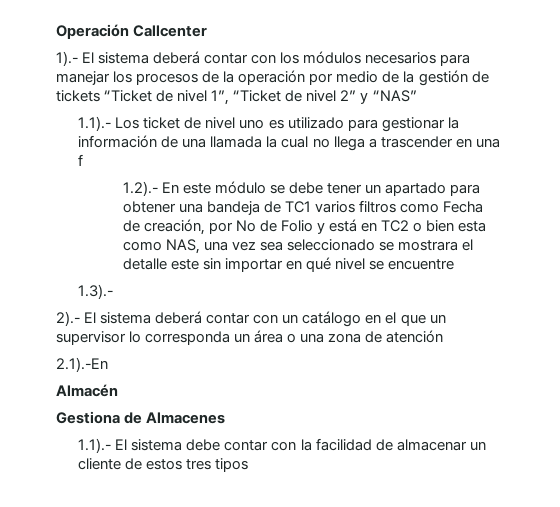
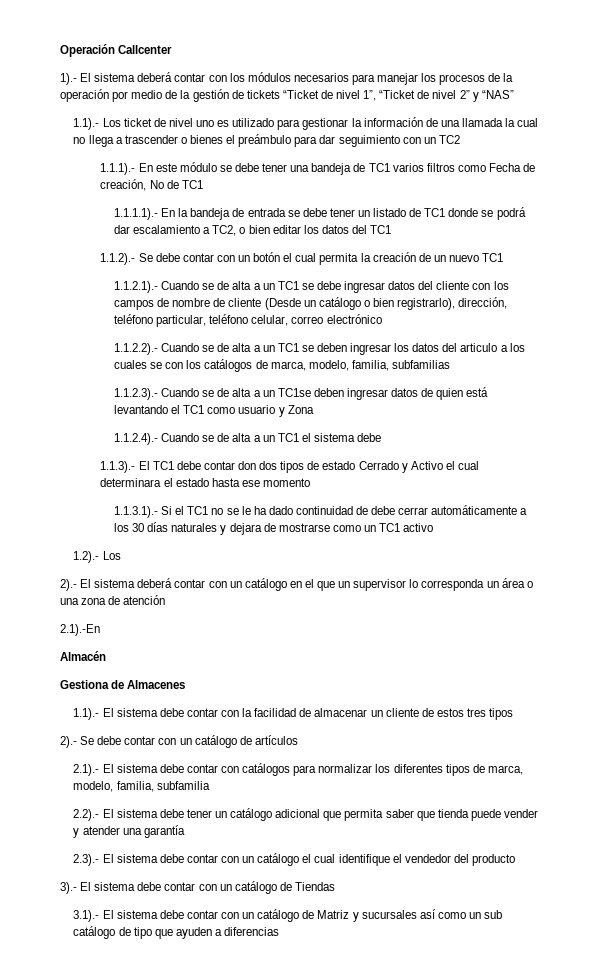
- 1.1).- Los ticket de nivel uno es utilizado para gestionar la información de una llamada la cual no llega a trascender en una f
- 1.2).- En este módulo se debe tener un apartado para obtener una bandeja de TC1 varios filtros como Fecha de creación, por No de Folio y está en TC2 o bien esta como NAS, una vez sea seleccionado se mostrara el detalle este sin importar en qué nivel se encuentre
- 1.3).-
+ 1.1).- Los ticket de nivel uno es utilizado para gestionar la información de una llamada la cual no llega a trascender o bienes el preámbulo para dar seguimiento con un TC2
+ 1.1.1).- En este módulo se debe tener una bandeja de TC1 varios filtros como Fecha de creación, No de TC1
+ 1.1.1.1).- En la bandeja de entrada se debe tener un listado de TC1 donde se podrá dar escalamiento a TC2, o bien editar los datos del TC1
+ 1.1.2).- Se debe contar con un botón el cual permita la creación de un nuevo TC1
+ 1.1.2.1).- Cuando se de alta a un TC1 se debe ingresar datos del cliente con los campos de nombre de cliente (Desde un catálogo o bien registrarlo), dirección, teléfono particular, teléfono celular, correo electrónico
+ 1.1.2.2).- Cuando se de alta a un TC1 se deben ingresar los datos del articulo a los cuales se con los catálogos de marca, modelo, familia, subfamilias
+ 1.1.2.3).- Cuando se de alta a un TC1se deben ingresar datos de quien está levantando el TC1 como usuario y Zona
+ 1.1.2.4).- Cuando se de alta a un TC1 el sistema debe
+ 1.1.3).- El TC1 debe contar don dos tipos de estado Cerrado y Activo el cual determinara el estado hasta ese momento
+ 1.1.3.1).- Si el TC1 no se le ha dado continuidad de debe cerrar automáticamente a los 30 días naturales y dejara de mostrarse como un TC1 activo
+ 1.2).- Los
+ 2).- Se debe contar con un catálogo de artículos
+ 2.1).- El sistema debe contar con catálogos para normalizar los diferentes tipos de marca, modelo, familia, subfamilia
+ 2.2).- El sistema debe tener un catálogo adicional que permita saber que tienda puede vender y atender una garantía
+ 2.3).- El sistema debe contar con un catálogo el cual identifique el vendedor del producto
+ 3).- El sistema debe contar con un catálogo de Tiendas
+ 3.1).- El sistema debe contar con un catálogo de Matriz y sucursales así como un sub catálogo de tipo que ayuden a diferencias

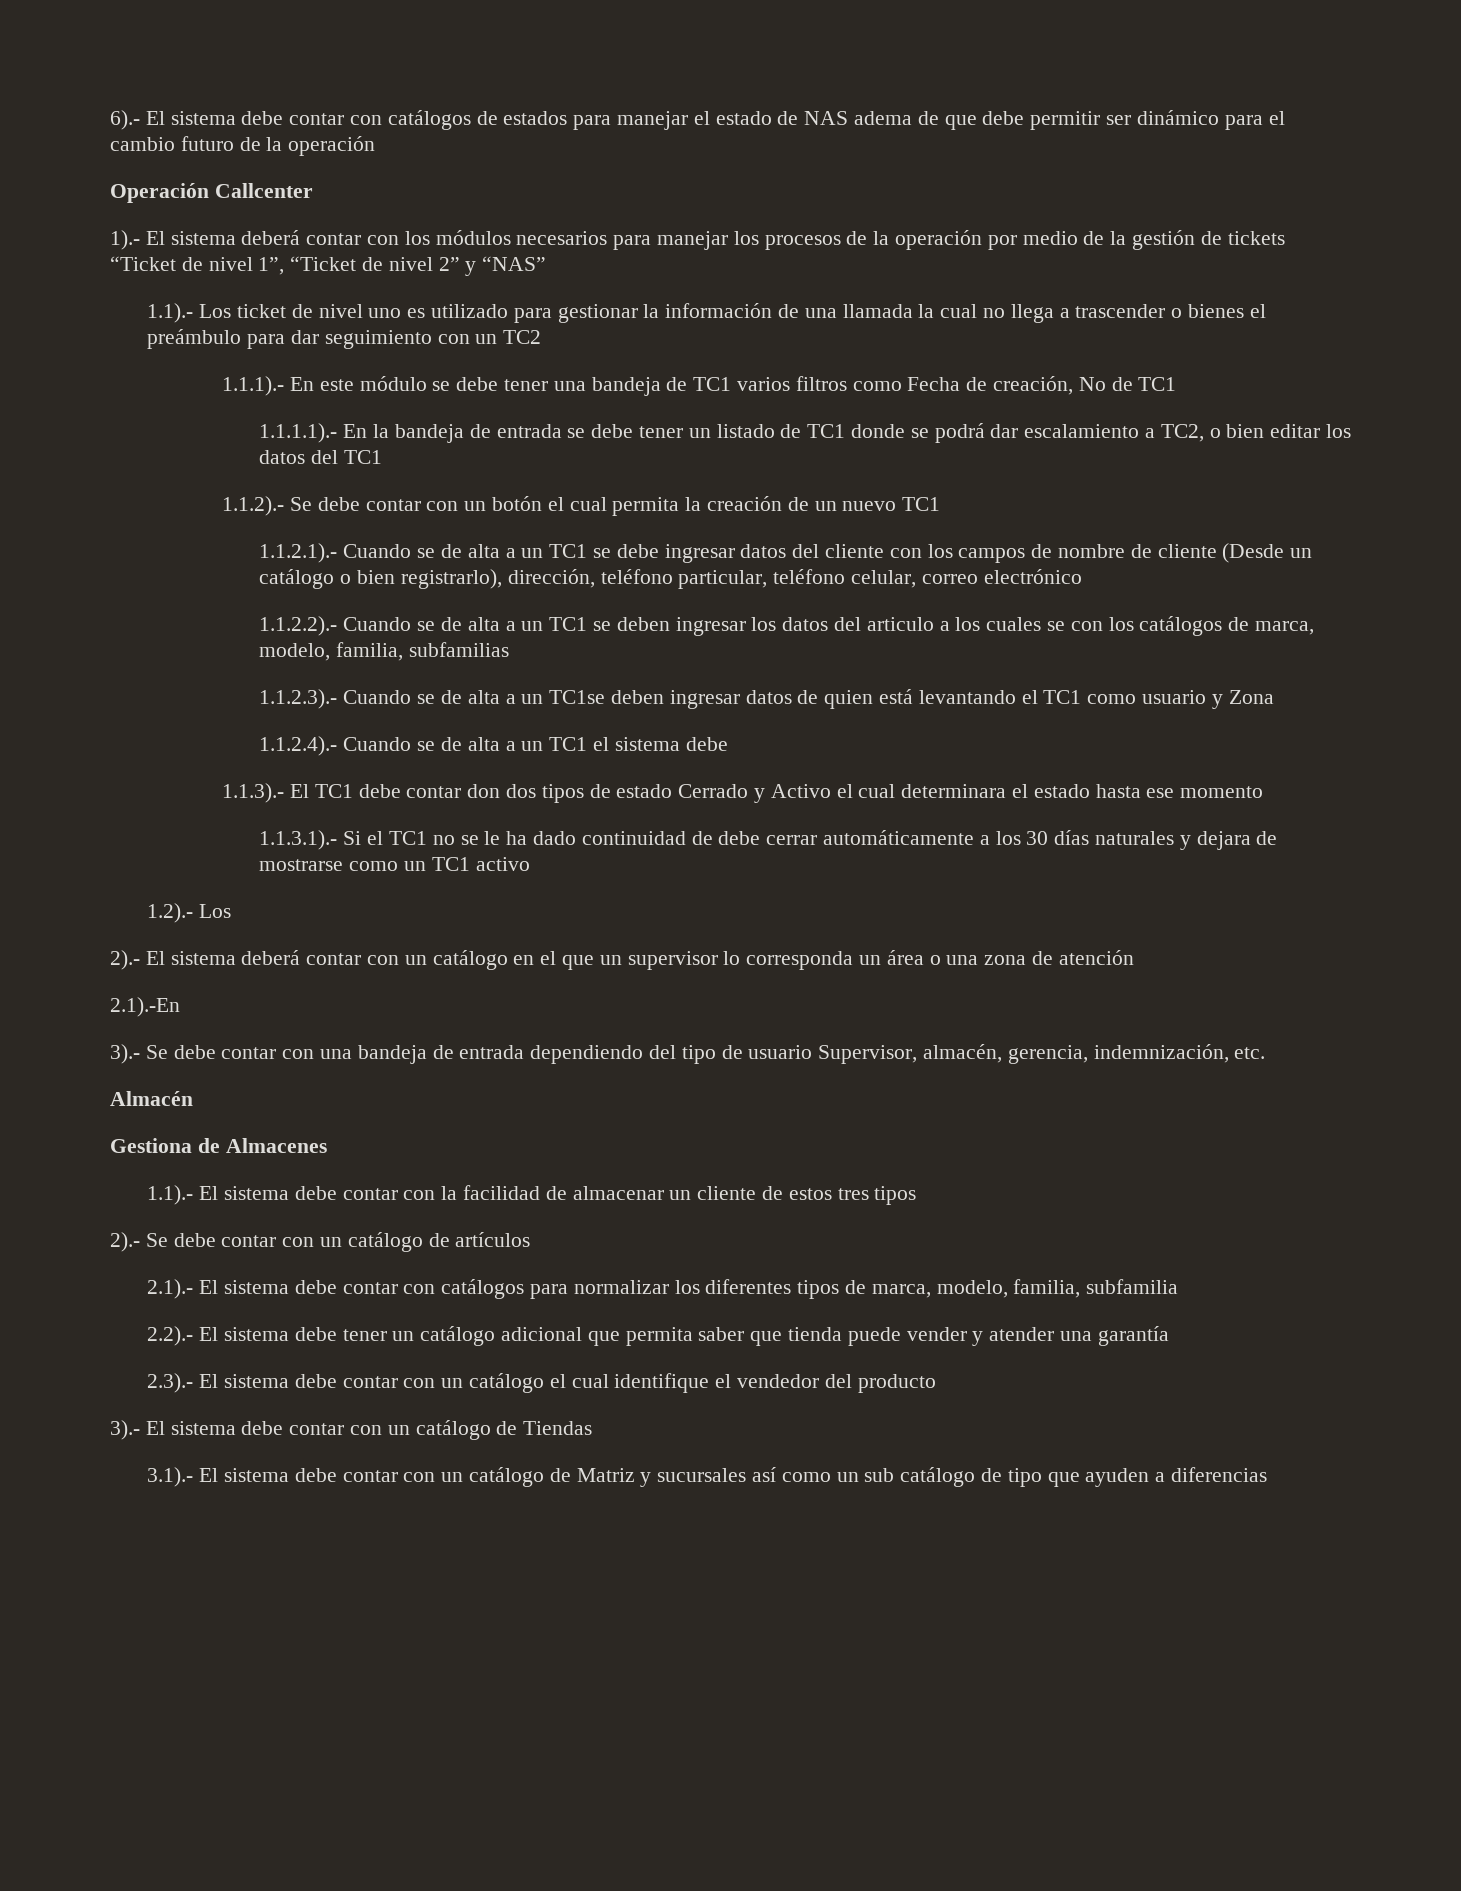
+ 6).- El sistema debe contar con catálogos de estados para manejar el estado de NAS adema de que debe permitir ser dinámico para el cambio futuro de la operación
+ 3).- Se debe contar con una bandeja de entrada dependiendo del tipo de usuario Supervisor, almacén, gerencia, indemnización, etc.

